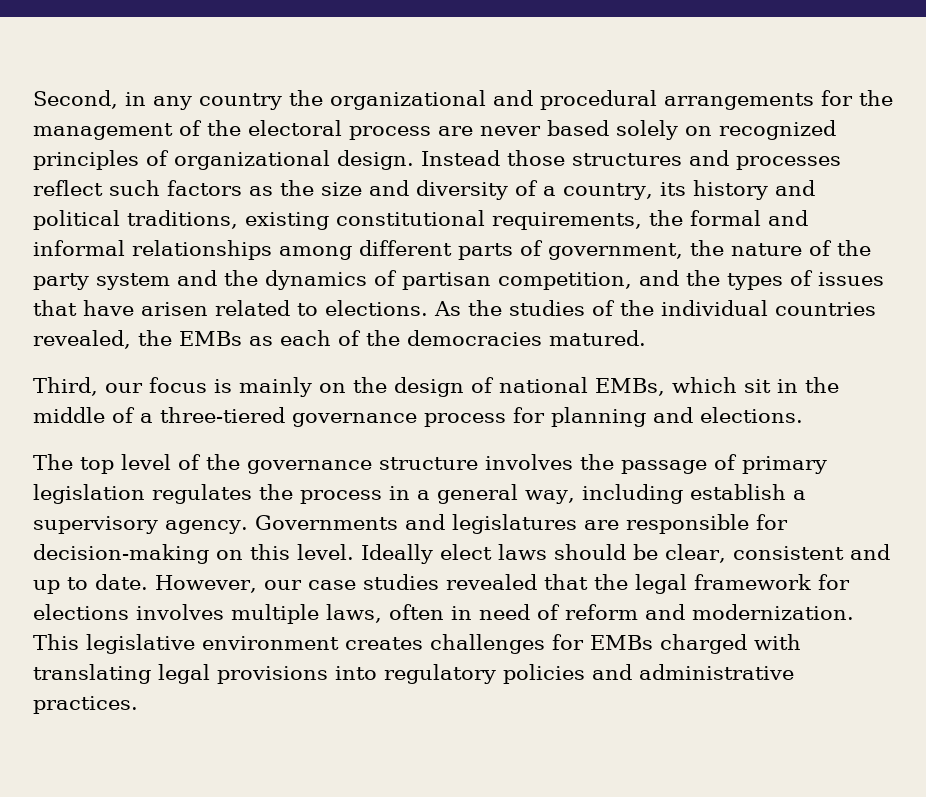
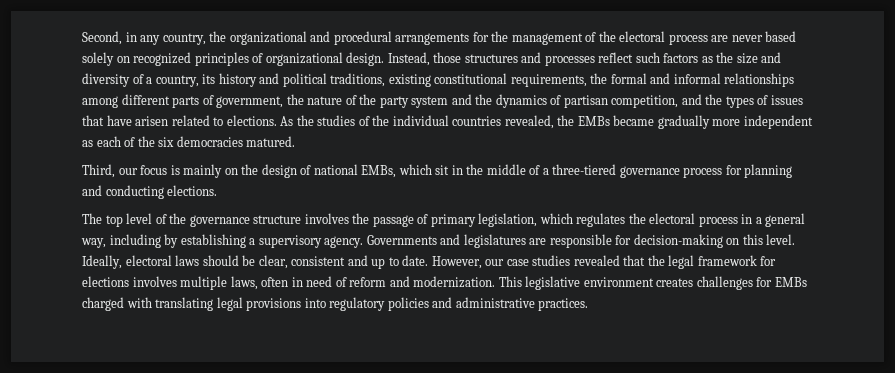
- Second, in any country the organizational and procedural arrangements for the management of the electoral process are never based solely on recognized principles of organizational design.
+ Second, in any country, the organizational and procedural arrangements for the management of the electoral process are never based solely on recognized principles of organizational design.
- Instead those structures and processes reflect such factors as the size and diversity of a country, its history and political traditions, existing constitutional requirements, the formal and informal relationships among different parts of government, the nature of the party system and the dynamics of partisan competition, and the types of issues that have arisen related to elections.
+ Instead, those structures and processes reflect such factors as the size and diversity of a country, its history and political traditions, existing constitutional requirements, the formal and informal relationships among different parts of government, the nature of the party system and the dynamics of partisan competition, and the types of issues that have arisen related to elections.
- As the studies of the individual countries revealed, the EMBs as each of the democracies matured.
+ As the studies of the individual countries revealed, the EMBs became gradually more independent as each of the six democracies matured.
- Third, our focus is mainly on the design of national EMBs, which sit in the middle of a three-tiered governance process for planning and elections.
+ Third, our focus is mainly on the design of national EMBs, which sit in the middle of a three-tiered governance process for planning and conducting elections.
- The top level of the governance structure involves the passage of primary legislation regulates the process in a general way, including establish a supervisory agency.
+ The top level of the governance structure involves the passage of primary legislation, which regulates the electoral process in a general way, including by establishing a supervisory agency.
- Ideally elect laws should be clear, consistent and up to date.
+ Ideally, electoral laws should be clear, consistent and up to date.

